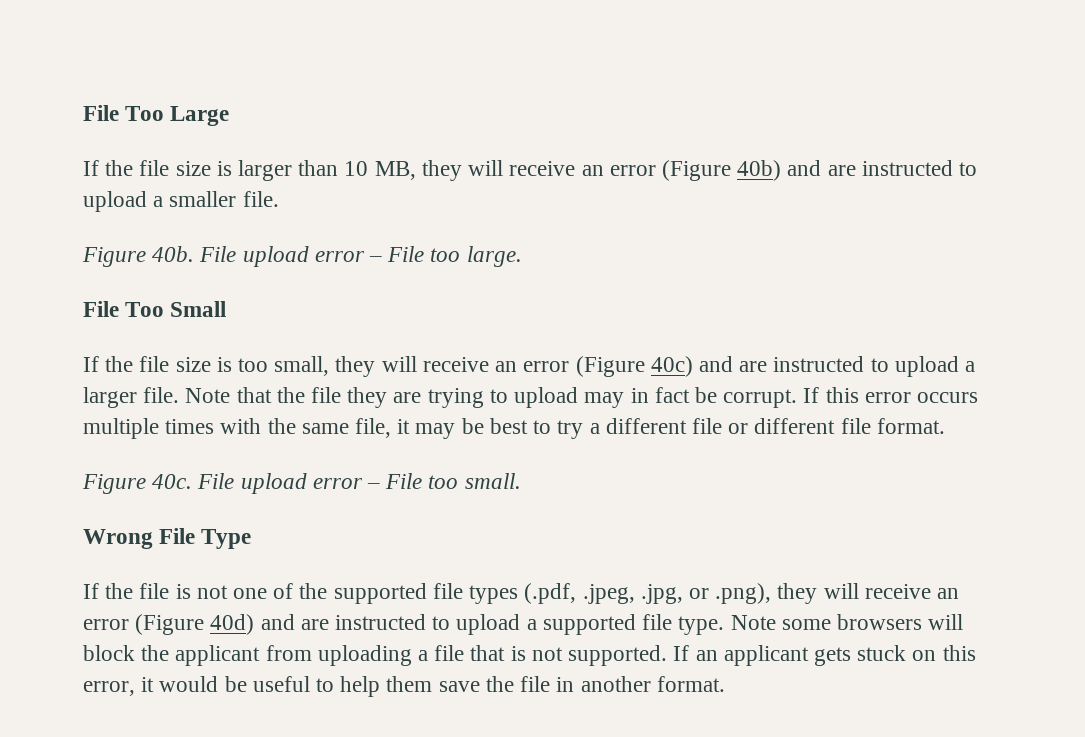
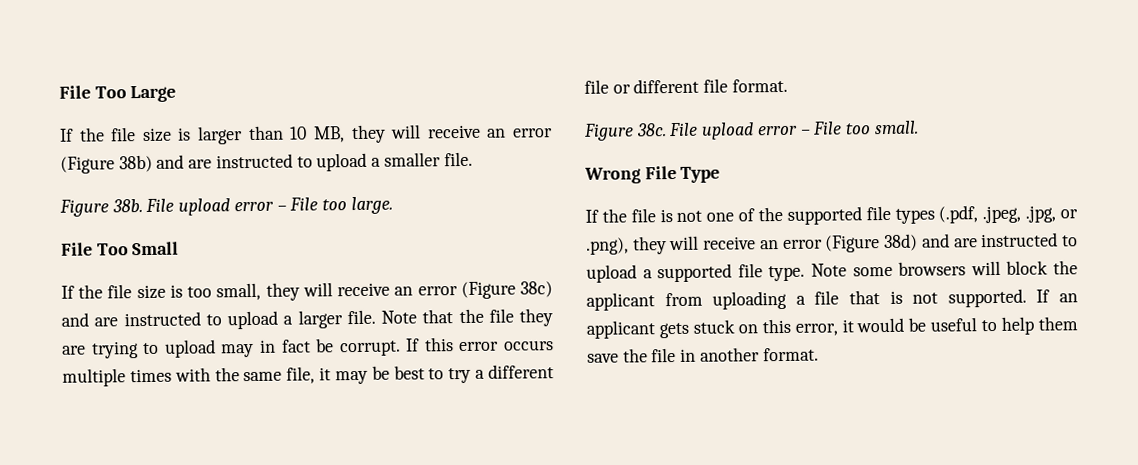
- If the file size is larger than 10 MB, they will receive an error (Figure 40b) and are instructed to upload a smaller file.
+ If the file size is larger than 10 MB, they will receive an error (Figure 38b) and are instructed to upload a smaller file.
- Figure 40b.
+ Figure 38b.
- If the file size is too small, they will receive an error (Figure 40c) and are instructed to upload a larger file.
+ If the file size is too small, they will receive an error (Figure 38c) and are instructed to upload a larger file.
- Figure 40c.
+ Figure 38c.
- If the file is not one of the supported file types (.pdf, .jpeg, .jpg, or .png), they will receive an error (Figure 40d) and are instructed to upload a supported file type.
+ If the file is not one of the supported file types (.pdf, .jpeg, .jpg, or .png), they will receive an error (Figure 38d) and are instructed to upload a supported file type.

